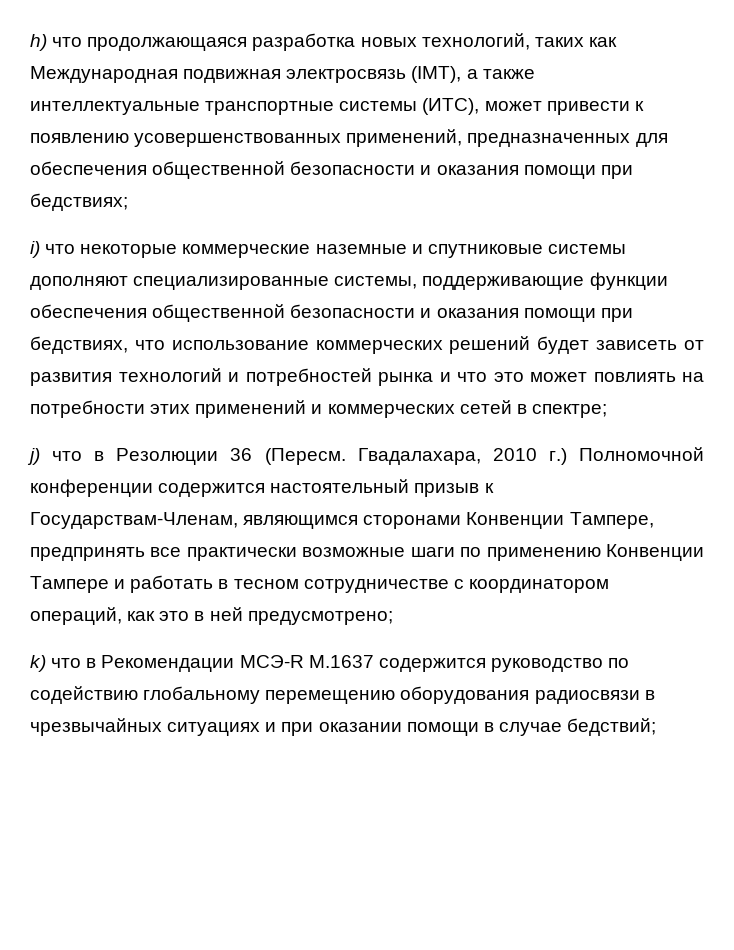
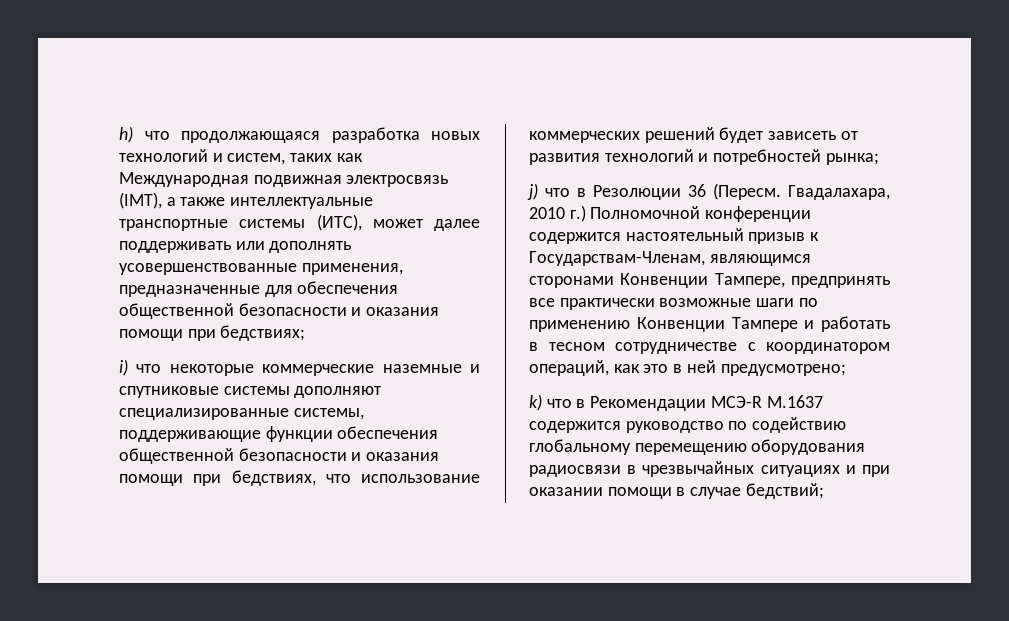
- h) что продолжающаяся разработка новых технологий, таких как Международная подвижная электросвязь (IMT), а также интеллектуальные транспортные системы (ИТС), может привести к появлению усовершенствованных применений, предназначенных для обеспечения общественной безопасности и оказания помощи при бедствиях;
+ h) что продолжающаяся разработка новых технологий и систем, таких как Международная подвижная электросвязь (IMT), а также интеллектуальные транспортные системы (ИТС), может далее поддерживать или дополнять усовершенствованные применения, предназначенные для обеспечения общественной безопасности и оказания помощи при бедствиях;
- i) что некоторые коммерческие наземные и спутниковые системы дополняют специализированные системы, поддерживающие функции обеспечения общественной безопасности и оказания помощи при бедствиях, что использование коммерческих решений будет зависеть от развития технологий и потребностей рынка и что это может повлиять на потребности этих применений и коммерческих сетей в спектре;
+ i) что некоторые коммерческие наземные и спутниковые системы дополняют специализированные системы, поддерживающие функции обеспечения общественной безопасности и оказания помощи при бедствиях, что использование коммерческих решений будет зависеть от развития технологий и потребностей рынка;

